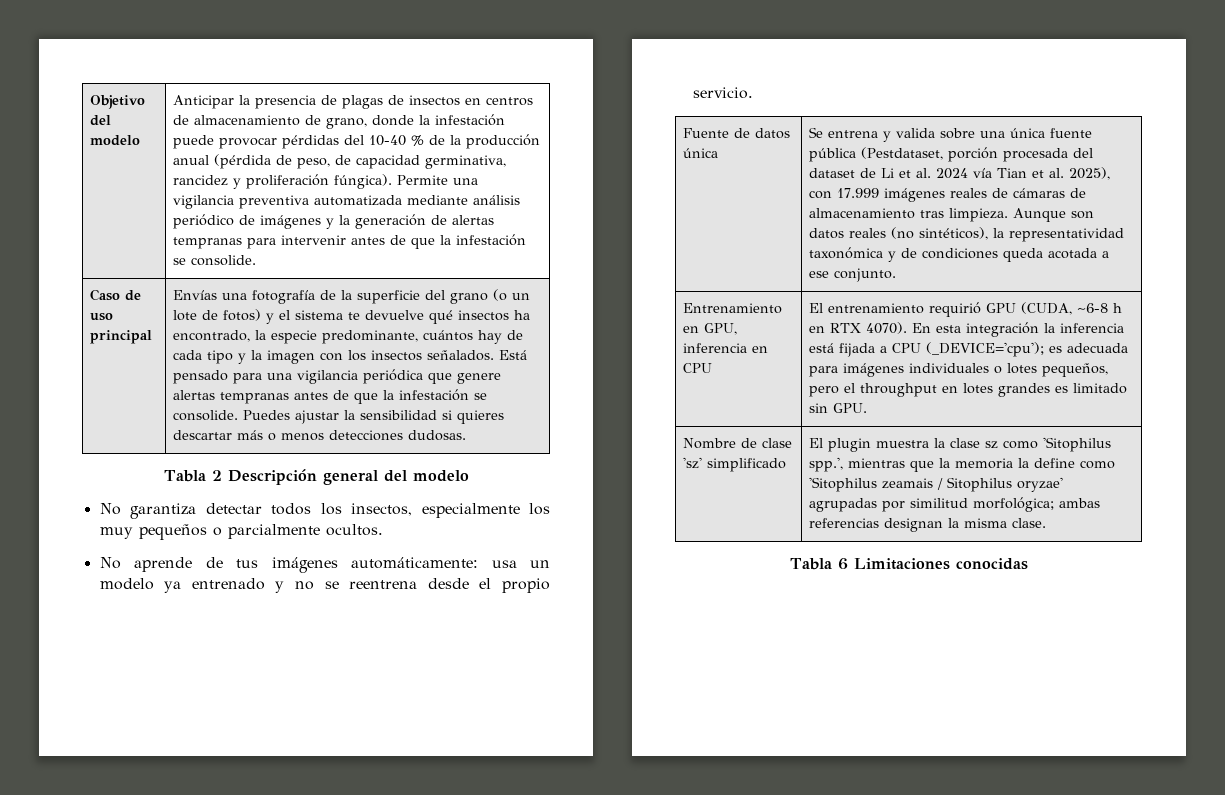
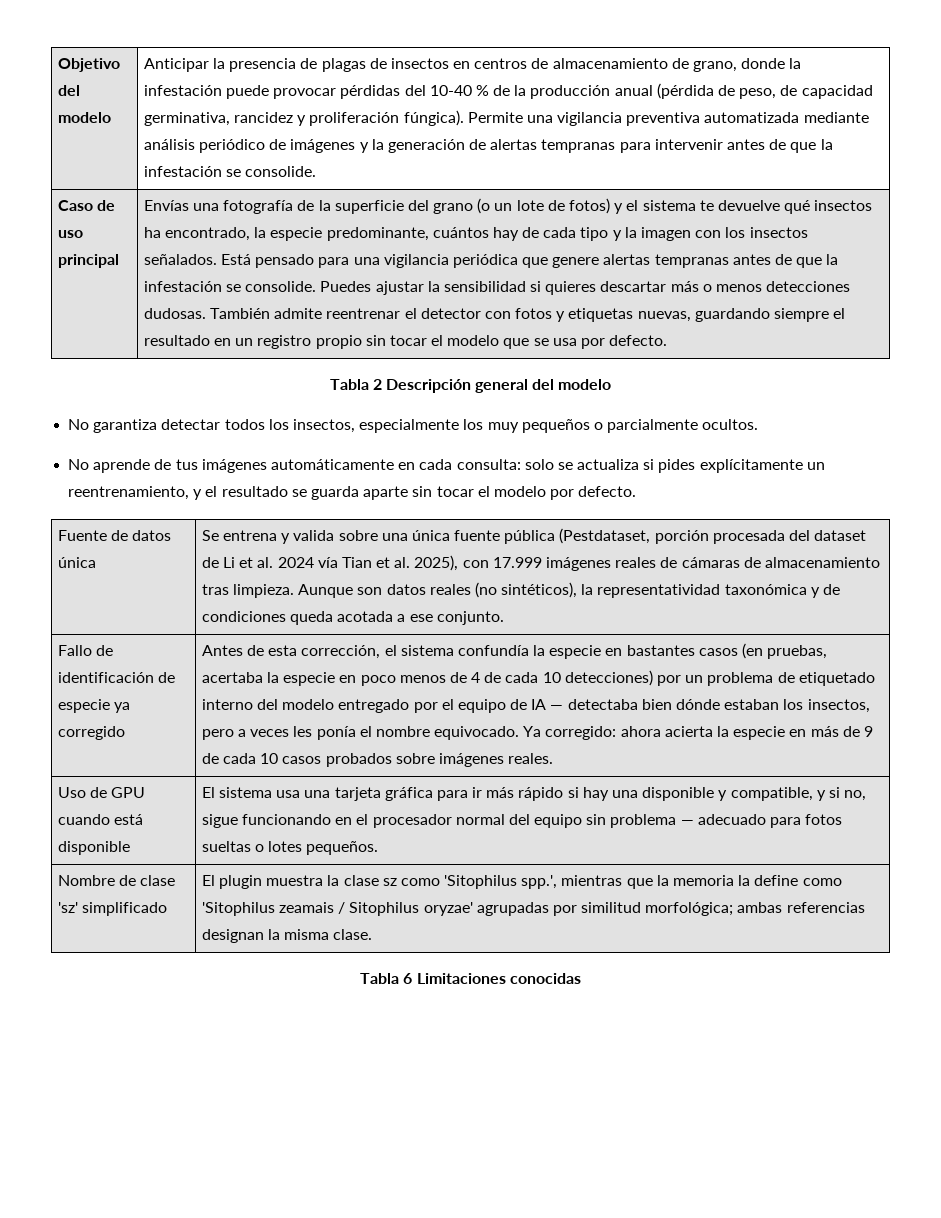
+ También admite reentrenar el detector con fotos y etiquetas nuevas, guardando siempre el resultado en un registro propio sin tocar el modelo que se usa por defecto.
- No aprende de tus imágenes automáticamente: usa un modelo ya entrenado y no se reentrena desde el propio servicio.
+ No aprende de tus imágenes automáticamente en cada consulta: solo se actualiza si pides explícitamente un reentrenamiento, y el resultado se guarda aparte sin tocar el modelo por defecto.
- Entrenamiento en GPU, inferencia en CPU | El entrenamiento requirió GPU (CUDA, ~6-8 h en RTX 4070). En esta integración la inferencia está fijada a CPU (_DEVICE='cpu'); es adecuada para imágenes individuales o lotes pequeños, pero el throughput en lotes grandes es limitado sin GPU.
+ Fallo de identificación de especie ya corregido | Antes de esta corrección, el sistema confundía la especie en bastantes casos (en pruebas, acertaba la especie en poco menos de 4 de cada 10 detecciones) por un problema de etiquetado interno del modelo entregado por el equipo de IA — detectaba bien dónde estaban los insectos, pero a veces les ponía el nombre equivocado. Ya corregido: ahora acierta la especie en más de 9 de cada 10 casos probados sobre imágenes reales.
+ Uso de GPU cuando está disponible | El sistema usa una tarjeta gráfica para ir más rápido si hay una disponible y compatible, y si no, sigue funcionando en el procesador normal del equipo sin problema — adecuado para fotos sueltas o lotes pequeños.

